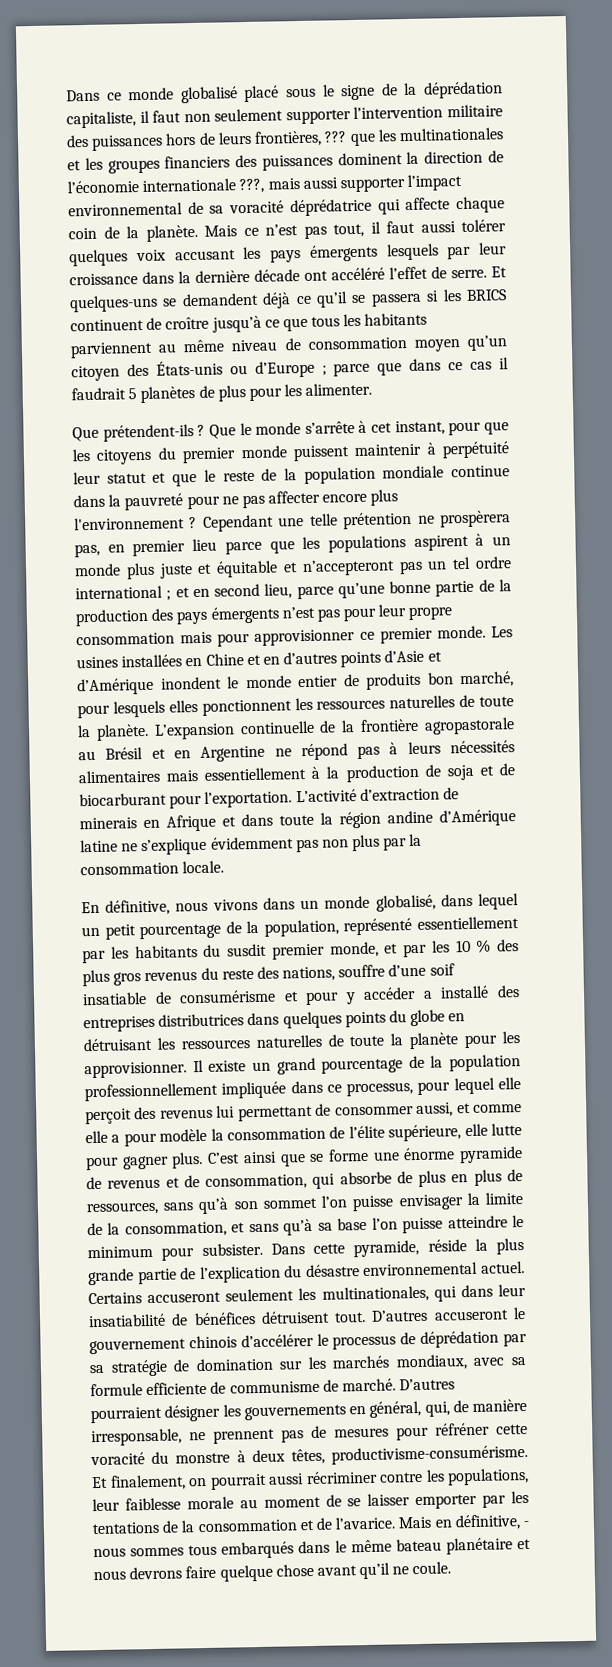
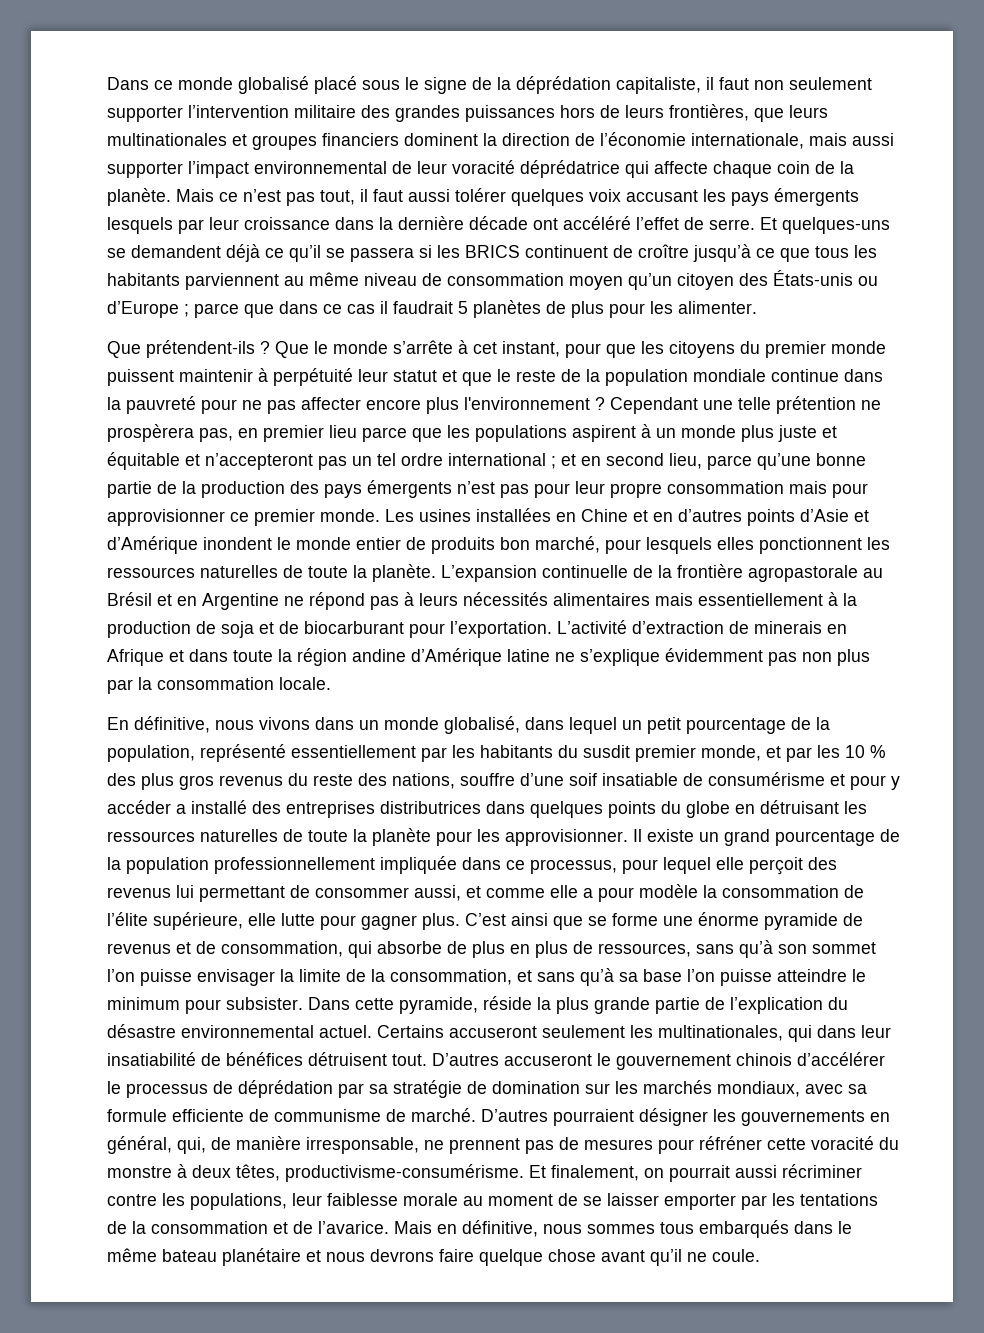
- Dans ce monde globalisé placé sous le signe de la déprédation capitaliste, il faut non seulement supporter l’intervention militaire des puissances hors de leurs frontières, ??? que les multinationales et les groupes financiers des puissances dominent la direction de l’économie internationale ???, mais aussi supporter l’impact environnemental de sa voracité déprédatrice qui affecte chaque coin de la planète.
+ Dans ce monde globalisé placé sous le signe de la déprédation capitaliste, il faut non seulement supporter l’intervention militaire des grandes puissances hors de leurs frontières, que leurs multinationales et groupes financiers dominent la direction de l’économie internationale, mais aussi supporter l’impact environnemental de leur voracité déprédatrice qui affecte chaque coin de la planète.
- Mais en définitive, - nous sommes tous embarqués dans le même bateau planétaire et nous devrons faire quelque chose avant qu’il ne coule.
+ Mais en définitive, nous sommes tous embarqués dans le même bateau planétaire et nous devrons faire quelque chose avant qu’il ne coule.

